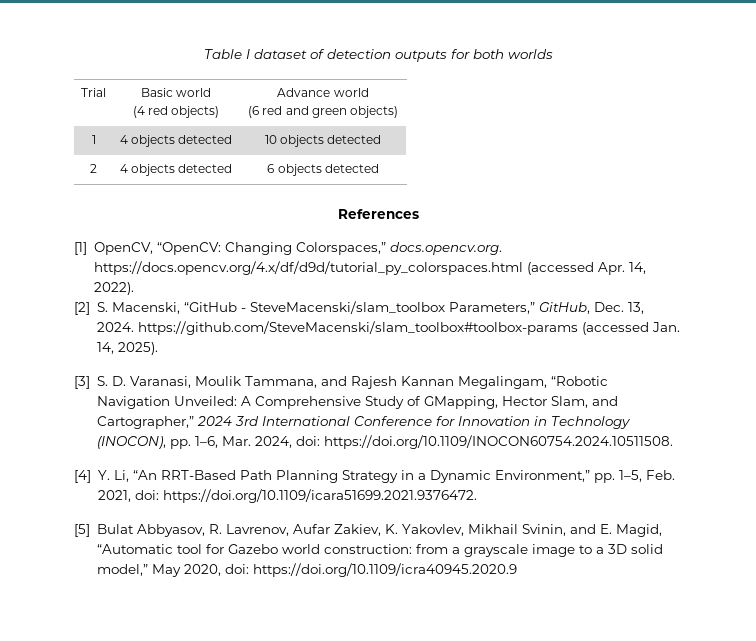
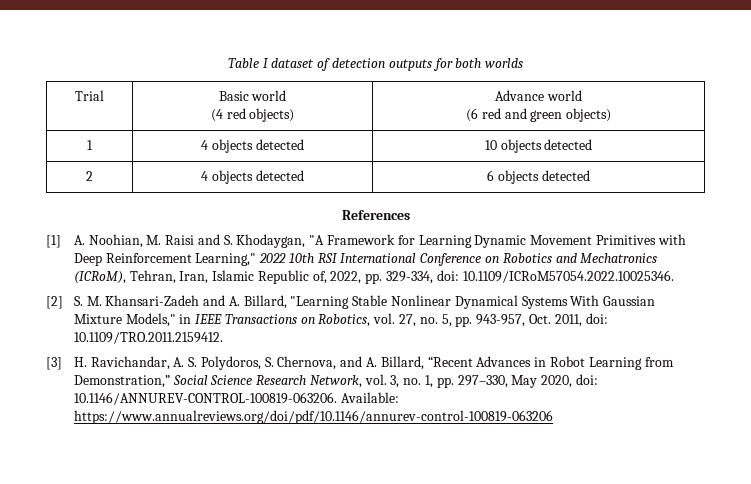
- [1] OpenCV, “OpenCV: Changing Colorspaces,” docs.opencv.org. https://docs.opencv.org/4.x/df/d9d/tutorial_py_colorspaces.html (accessed Apr. 14, 2022).
- [2] S. Macenski, “GitHub - SteveMacenski/slam_toolbox Parameters,” GitHub, Dec. 13, 2024. https://github.com/SteveMacenski/slam_toolbox#toolbox-params (accessed Jan. 14, 2025).
- [3] S. D. Varanasi, Moulik Tammana, and Rajesh Kannan Megalingam, “Robotic Navigation Unveiled: A Comprehensive Study of GMapping, Hector Slam, and Cartographer,” 2024 3rd International Conference for Innovation in Technology (INOCON), pp. 1–6, Mar. 2024, doi: https://doi.org/10.1109/INOCON60754.2024.10511508.
- [4] Y. Li, “An RRT-Based Path Planning Strategy in a Dynamic Environment,” pp. 1–5, Feb. 2021, doi: https://doi.org/10.1109/icara51699.2021.9376472.
- [5] Bulat Abbyasov, R. Lavrenov, Aufar Zakiev, K. Yakovlev, Mikhail Svinin, and E. Magid, “Automatic tool for Gazebo world construction: from a grayscale image to a 3D solid model,” May 2020, doi: https://doi.org/10.1109/icra40945.2020.9
+ [1] A. Noohian, M. Raisi and S. Khodaygan, "A Framework for Learning Dynamic Movement Primitives with Deep Reinforcement Learning," 2022 10th RSI International Conference on Robotics and Mechatronics (ICRoM), Tehran, Iran, Islamic Republic of, 2022, pp. 329-334, doi: 10.1109/ICRoM57054.2022.10025346.
+ [2] S. M. Khansari-Zadeh and A. Billard, "Learning Stable Nonlinear Dynamical Systems With Gaussian Mixture Models," in IEEE Transactions on Robotics, vol. 27, no. 5, pp. 943-957, Oct. 2011, doi: 10.1109/TRO.2011.2159412.
+ [3] H. Ravichandar, A. S. Polydoros, S. Chernova, and A. Billard, “Recent Advances in Robot Learning from Demonstration,” Social Science Research Network, vol. 3, no. 1, pp. 297–330, May 2020, doi: 10.1146/ANNUREV-CONTROL-100819-063206. Available: https://www.annualreviews.org/doi/pdf/10.1146/annurev-control-100819-063206

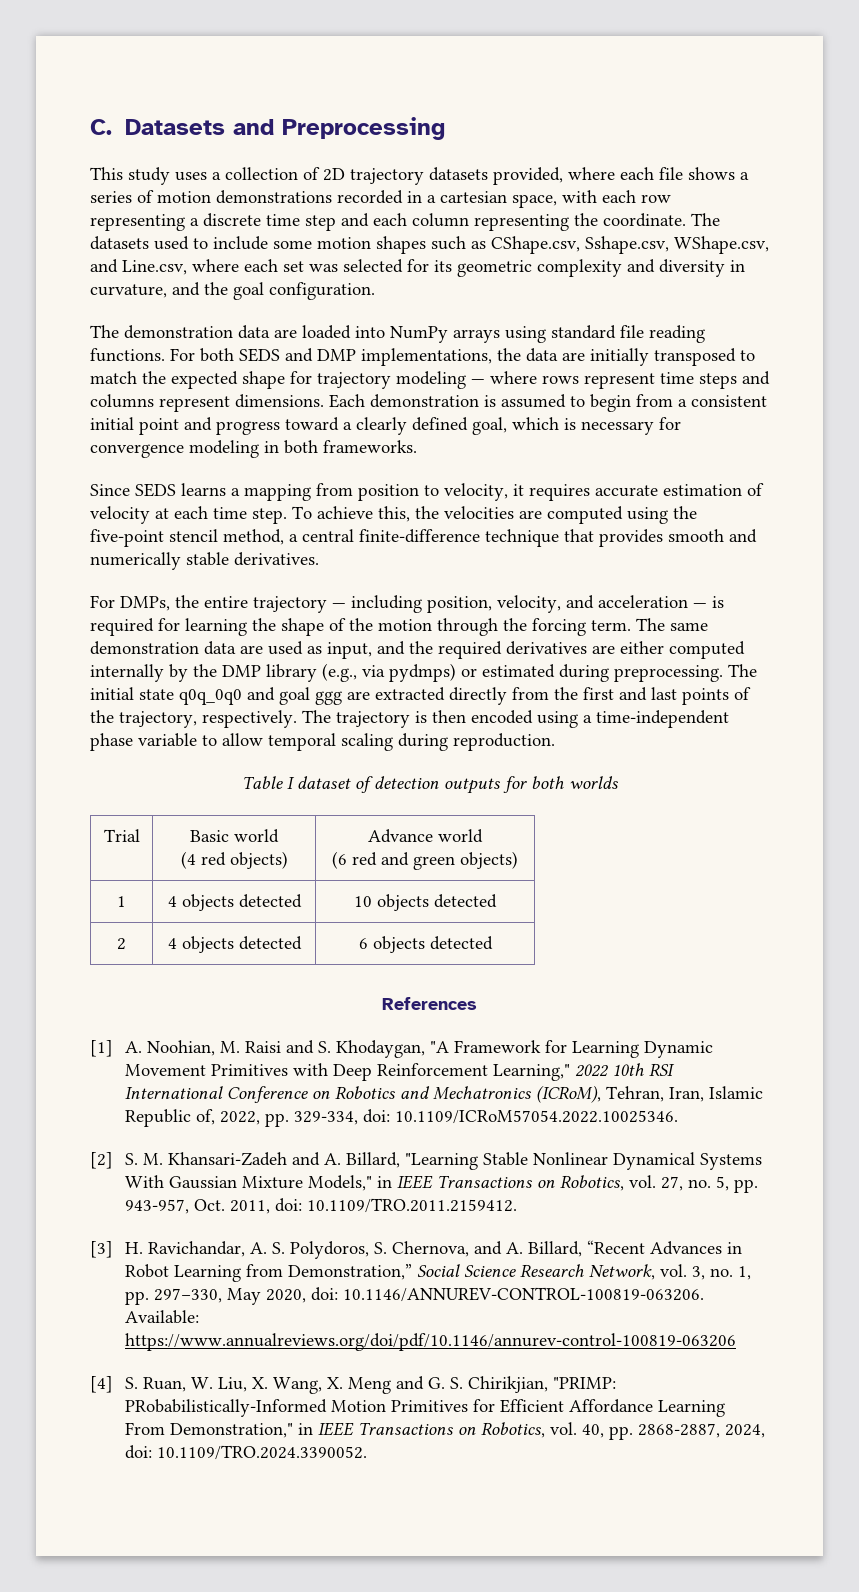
+ C. Datasets and Preprocessing
+ This study uses a collection of 2D trajectory datasets provided, where each file shows a series of motion demonstrations recorded in a cartesian space, with each row representing a discrete time step and each column representing the coordinate. The datasets used to include some motion shapes such as CShape.csv, Sshape.csv, WShape.csv, and Line.csv, where each set was selected for its geometric complexity and diversity in curvature, and the goal configuration.
+ The demonstration data are loaded into NumPy arrays using standard file reading functions. For both SEDS and DMP implementations, the data are initially transposed to match the expected shape for trajectory modeling — where rows represent time steps and columns represent dimensions. Each demonstration is assumed to begin from a consistent initial point and progress toward a clearly defined goal, which is necessary for convergence modeling in both frameworks.
+ Since SEDS learns a mapping from position to velocity, it requires accurate estimation of velocity at each time step. To achieve this, the velocities are computed using the five-point stencil method, a central finite-difference technique that provides smooth and numerically stable derivatives.
+ For DMPs, the entire trajectory — including position, velocity, and acceleration — is required for learning the shape of the motion through the forcing term. The same demonstration data are used as input, and the required derivatives are either computed internally by the DMP library (e.g., via pydmps) or estimated during preprocessing. The initial state q0q_0q0 and goal ggg are extracted directly from the first and last points of the trajectory, respectively. The trajectory is then encoded using a time-independent phase variable to allow temporal scaling during reproduction.
+ [4] S. Ruan, W. Liu, X. Wang, X. Meng and G. S. Chirikjian, "PRIMP: PRobabilistically-Informed Motion Primitives for Efficient Affordance Learning From Demonstration," in IEEE Transactions on Robotics, vol. 40, pp. 2868-2887, 2024, doi: 10.1109/TRO.2024.3390052.

